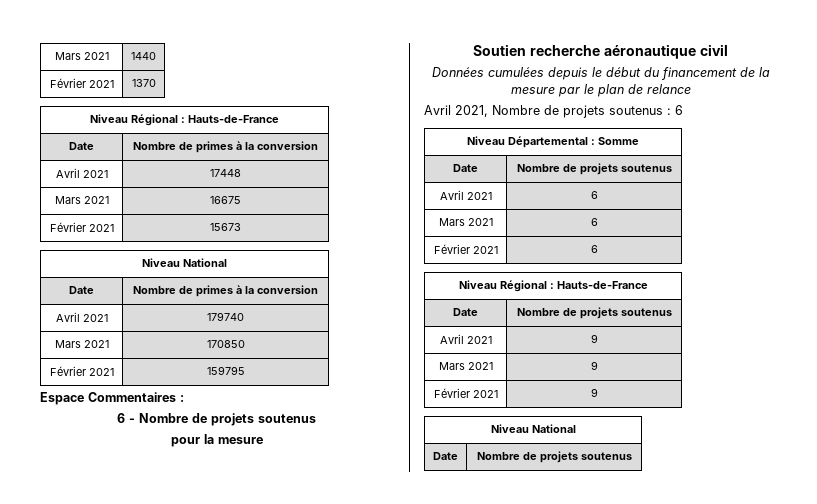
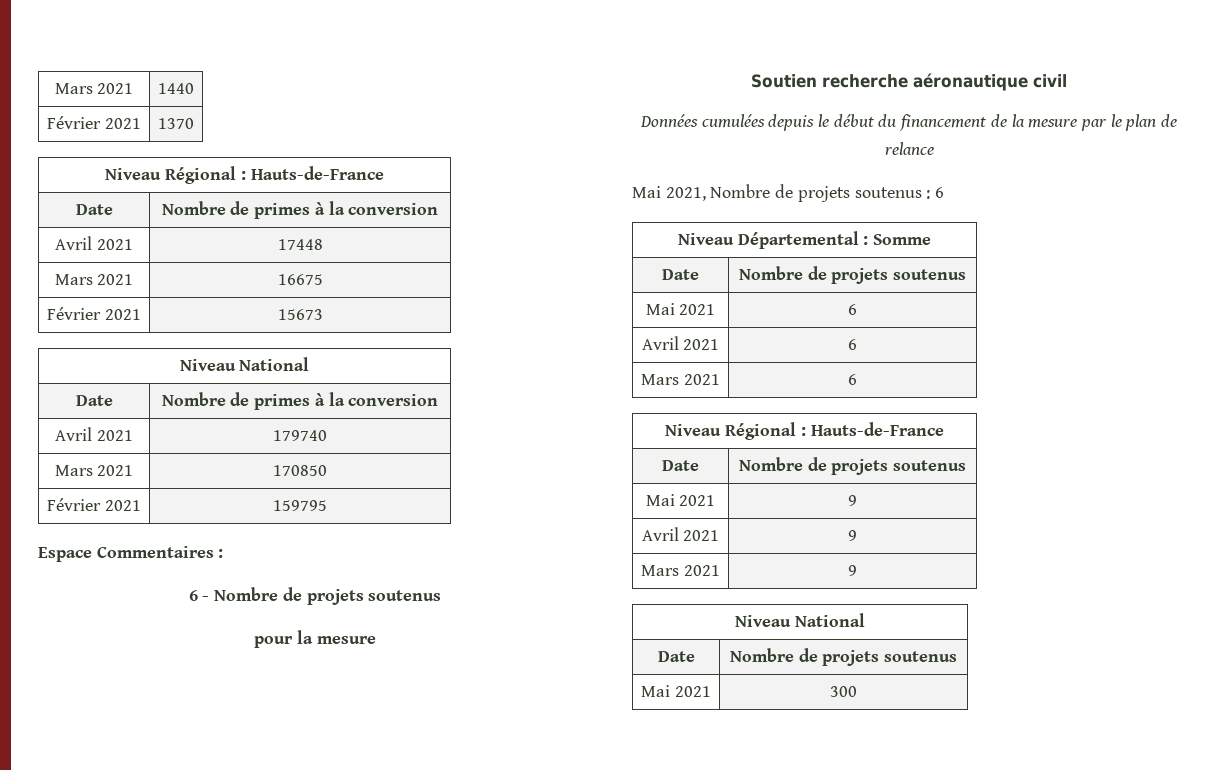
- Avril 2021, Nombre de projets soutenus : 6
+ Mai 2021, Nombre de projets soutenus : 6
+ Mai 2021 | 6
- Février 2021 | 6
+ Mai 2021 | 9
- Février 2021 | 9
+ Mai 2021 | 300

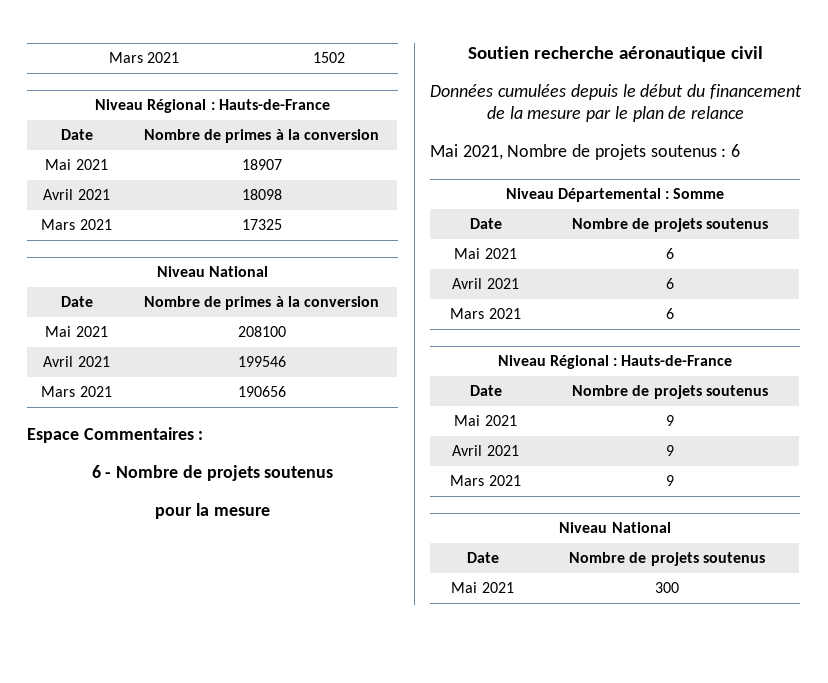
- Mars 2021 | 1440
- Février 2021 | 1370
+ Mars 2021 | 1502
- Avril 2021 | 17448
- Mars 2021 | 16675
- Février 2021 | 15673
+ Mai 2021 | 18907
+ Avril 2021 | 18098
+ Mars 2021 | 17325
- Avril 2021 | 179740
- Mars 2021 | 170850
- Février 2021 | 159795
+ Mai 2021 | 208100
+ Avril 2021 | 199546
+ Mars 2021 | 190656

